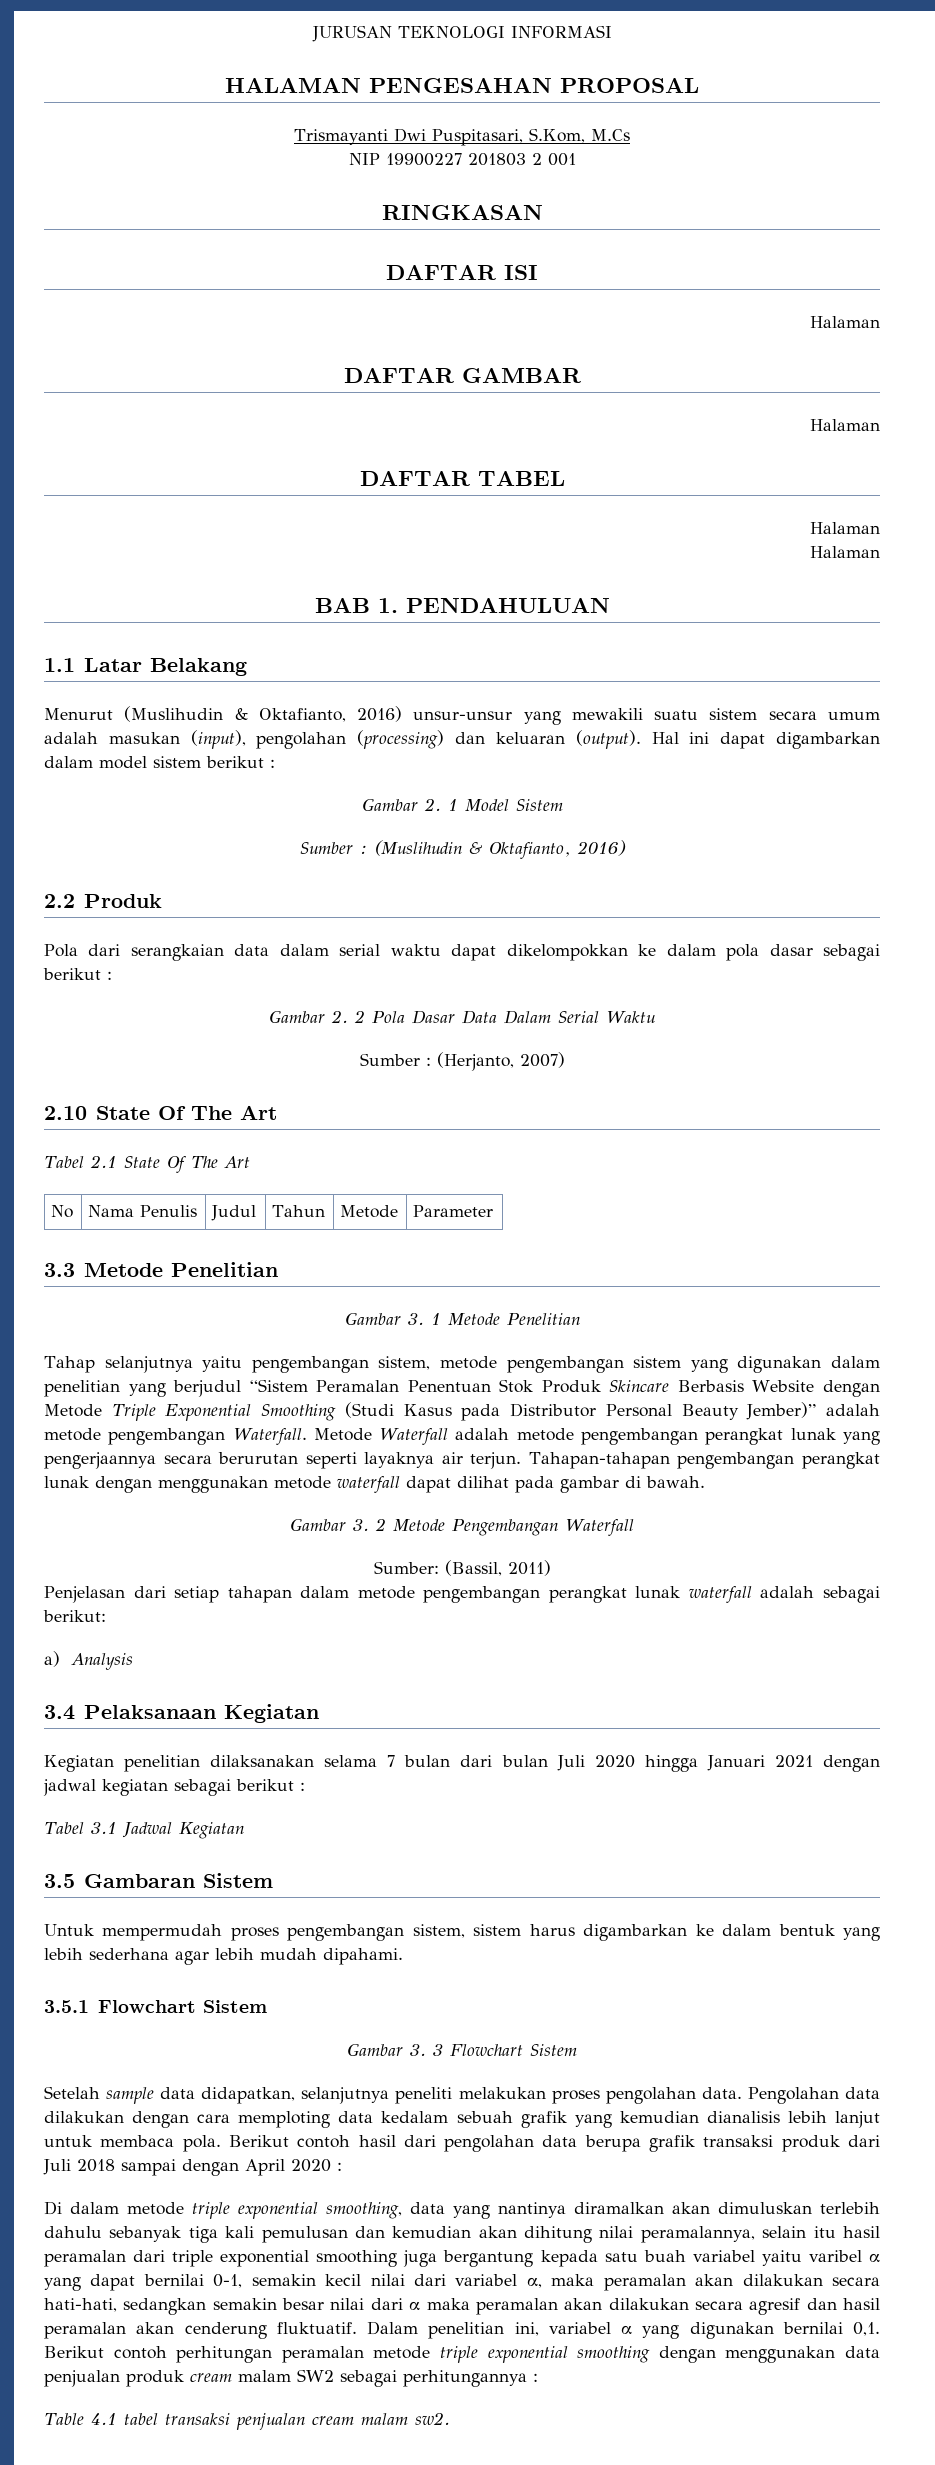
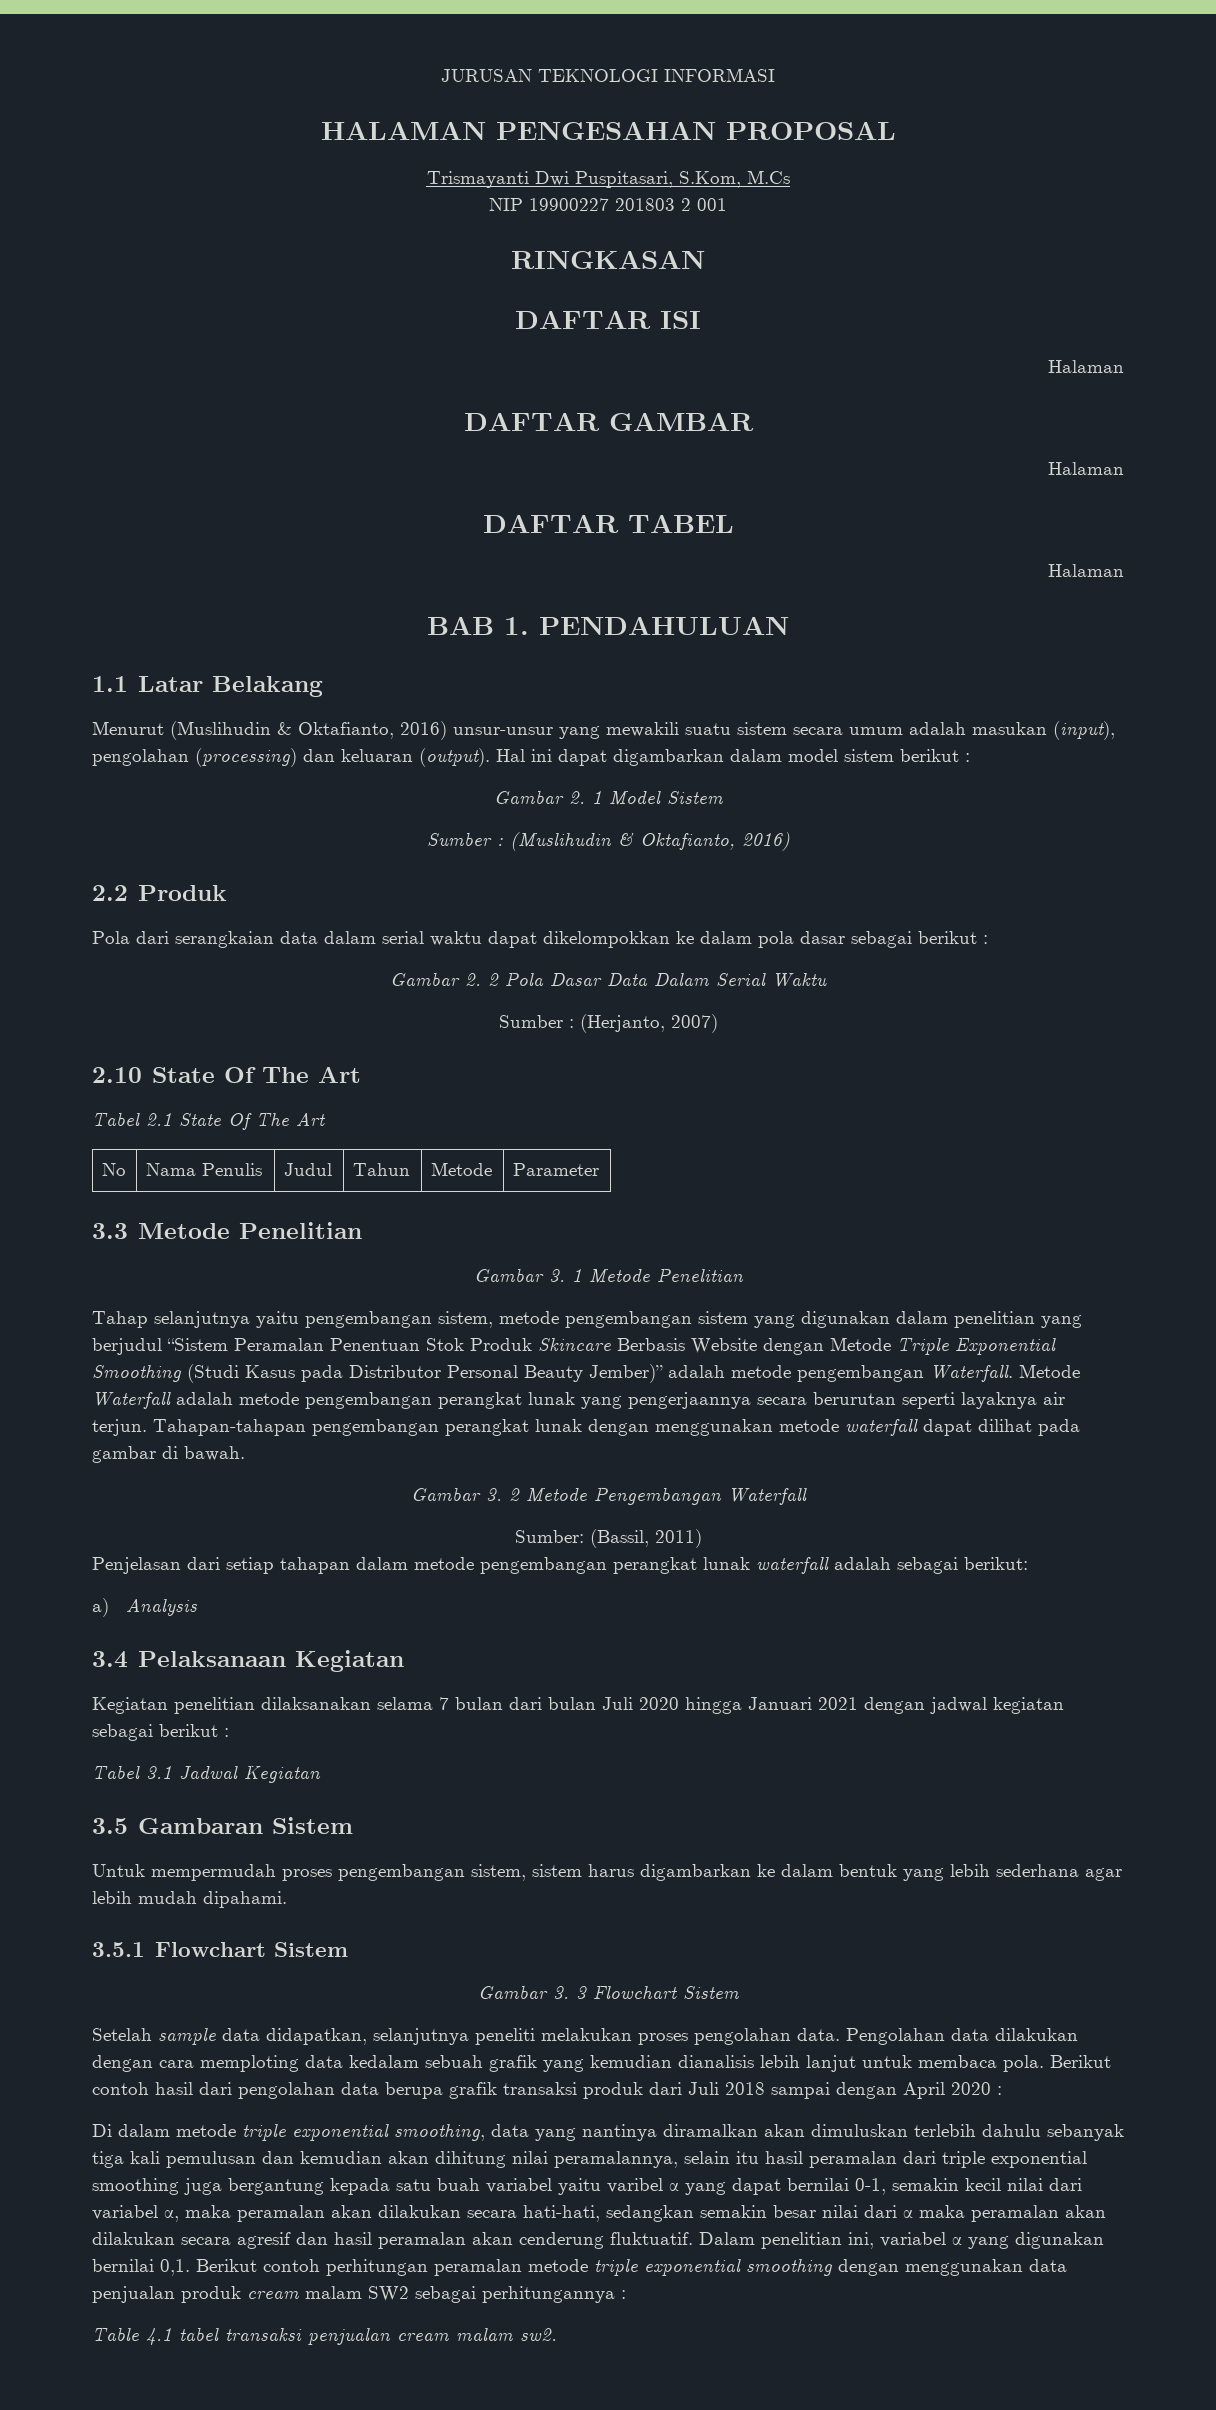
  DAFTAR TABEL
- Halaman

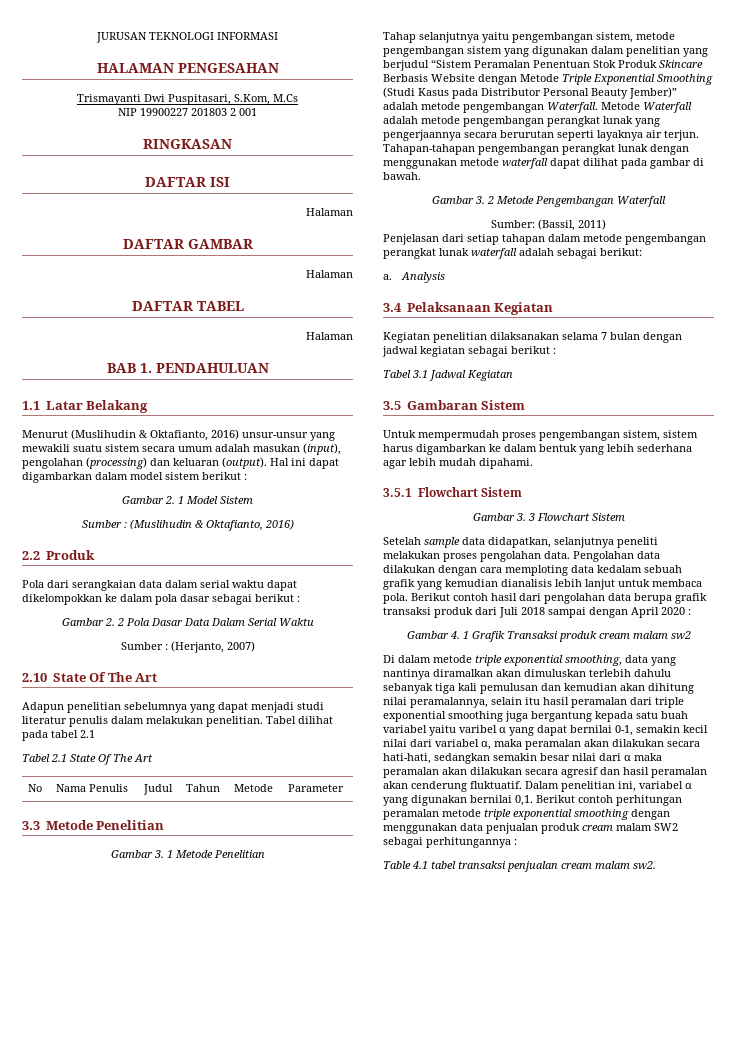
- HALAMAN PENGESAHAN PROPOSAL
+ HALAMAN PENGESAHAN
+ Adapun penelitian sebelumnya yang dapat menjadi studi literatur penulis dalam melakukan penelitian. Tabel dilihat pada tabel 2.1
- a) Analysis
+ a. Analysis
- Kegiatan penelitian dilaksanakan selama 7 bulan dari bulan Juli 2020 hingga Januari 2021 dengan jadwal kegiatan sebagai berikut :
+ Kegiatan penelitian dilaksanakan selama 7 bulan dengan jadwal kegiatan sebagai berikut :
+ Gambar 4. 1 Grafik Transaksi produk cream malam sw2

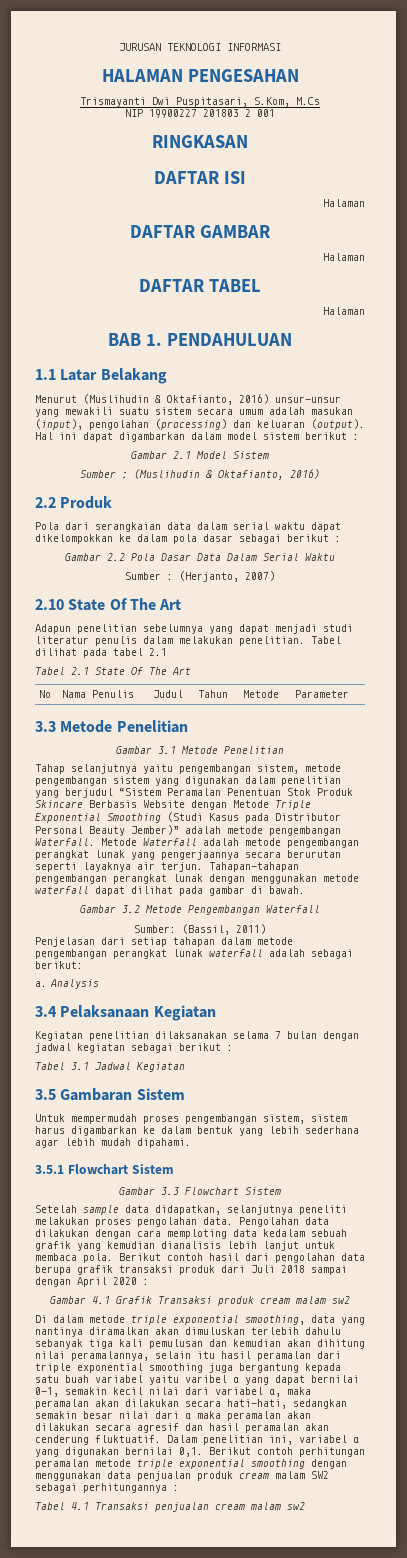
- Gambar 2. 1 Model Sistem
+ Gambar 2.1 Model Sistem
- Gambar 2. 2 Pola Dasar Data Dalam Serial Waktu
+ Gambar 2.2 Pola Dasar Data Dalam Serial Waktu
- Gambar 3. 1 Metode Penelitian
+ Gambar 3.1 Metode Penelitian
- Gambar 3. 2 Metode Pengembangan Waterfall
+ Gambar 3.2 Metode Pengembangan Waterfall
- Gambar 3. 3 Flowchart Sistem
+ Gambar 3.3 Flowchart Sistem
- Gambar 4. 1 Grafik Transaksi produk cream malam sw2
+ Gambar 4.1 Grafik Transaksi produk cream malam sw2
- Table 4.1 tabel transaksi penjualan cream malam sw2.
+ Tabel 4.1 Transaksi penjualan cream malam sw2

